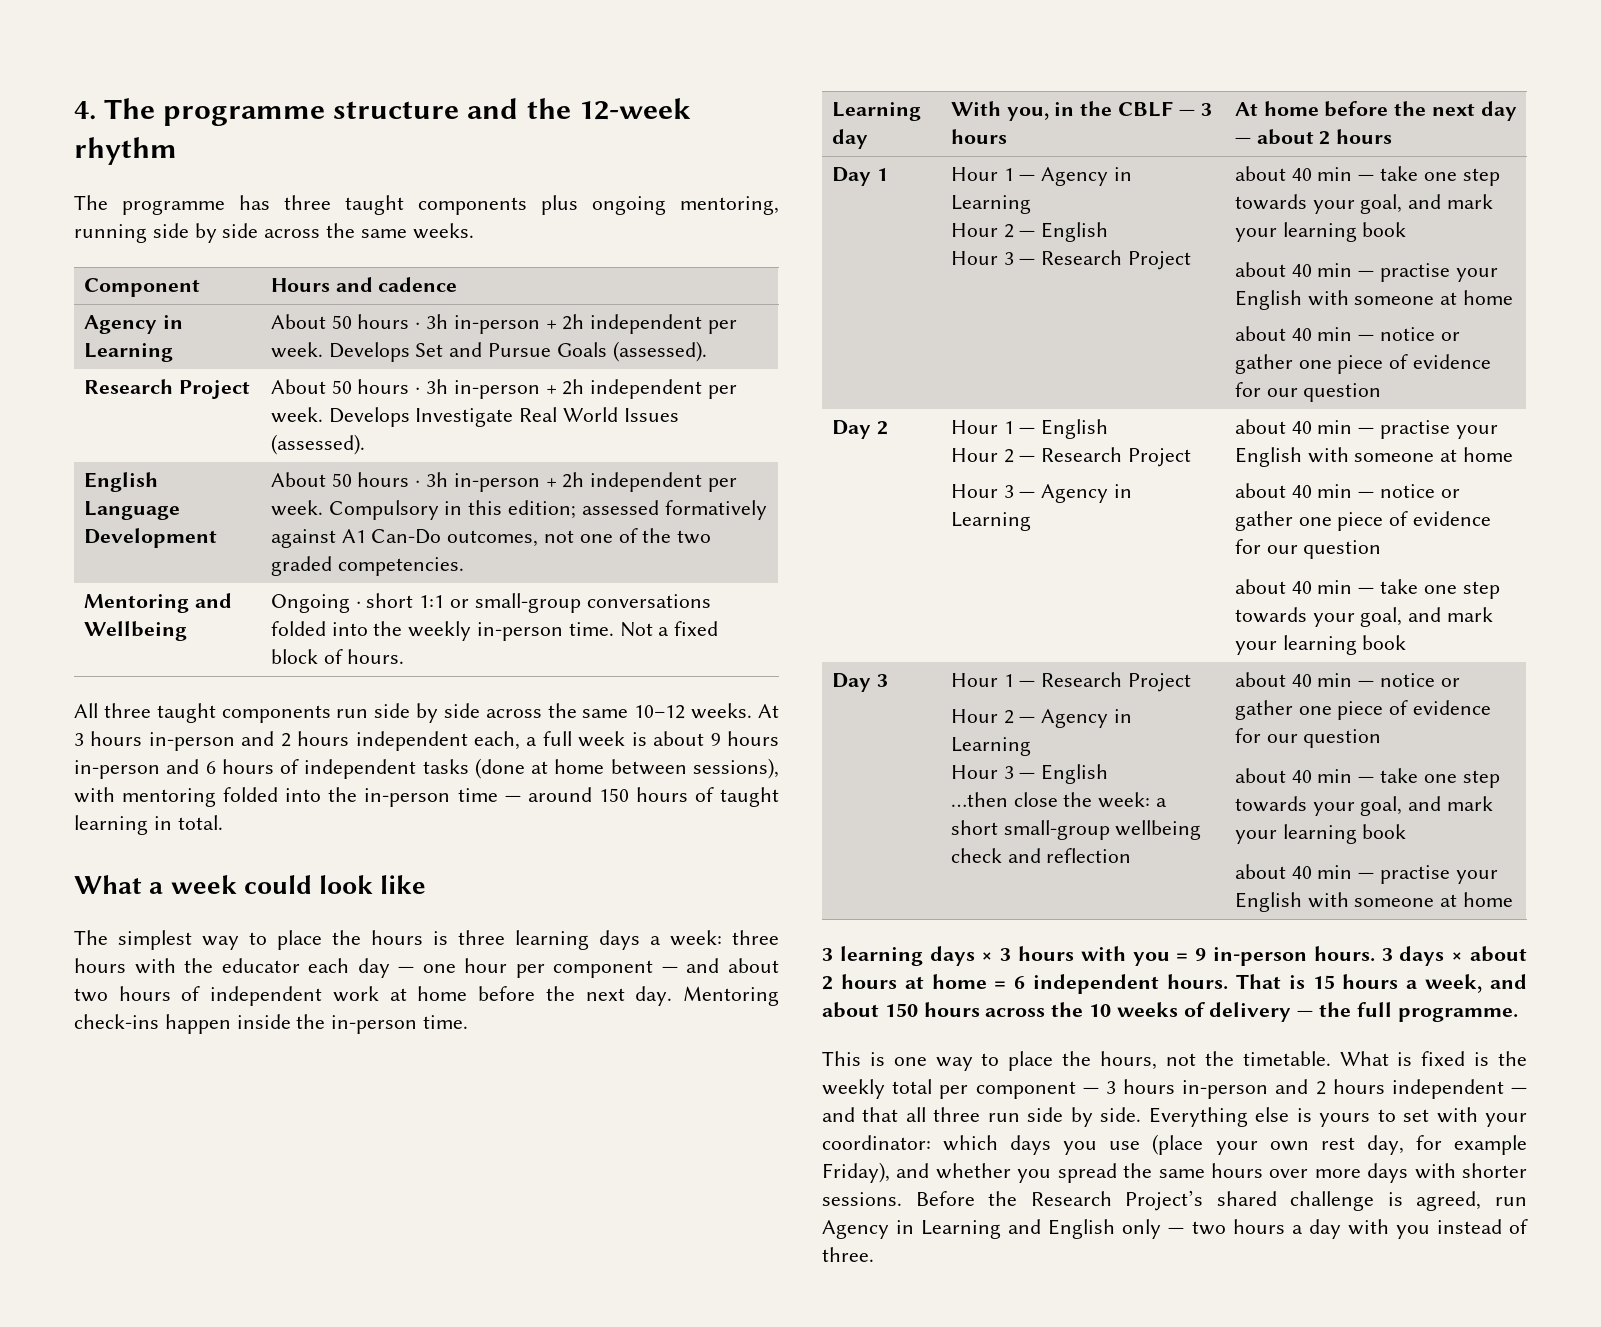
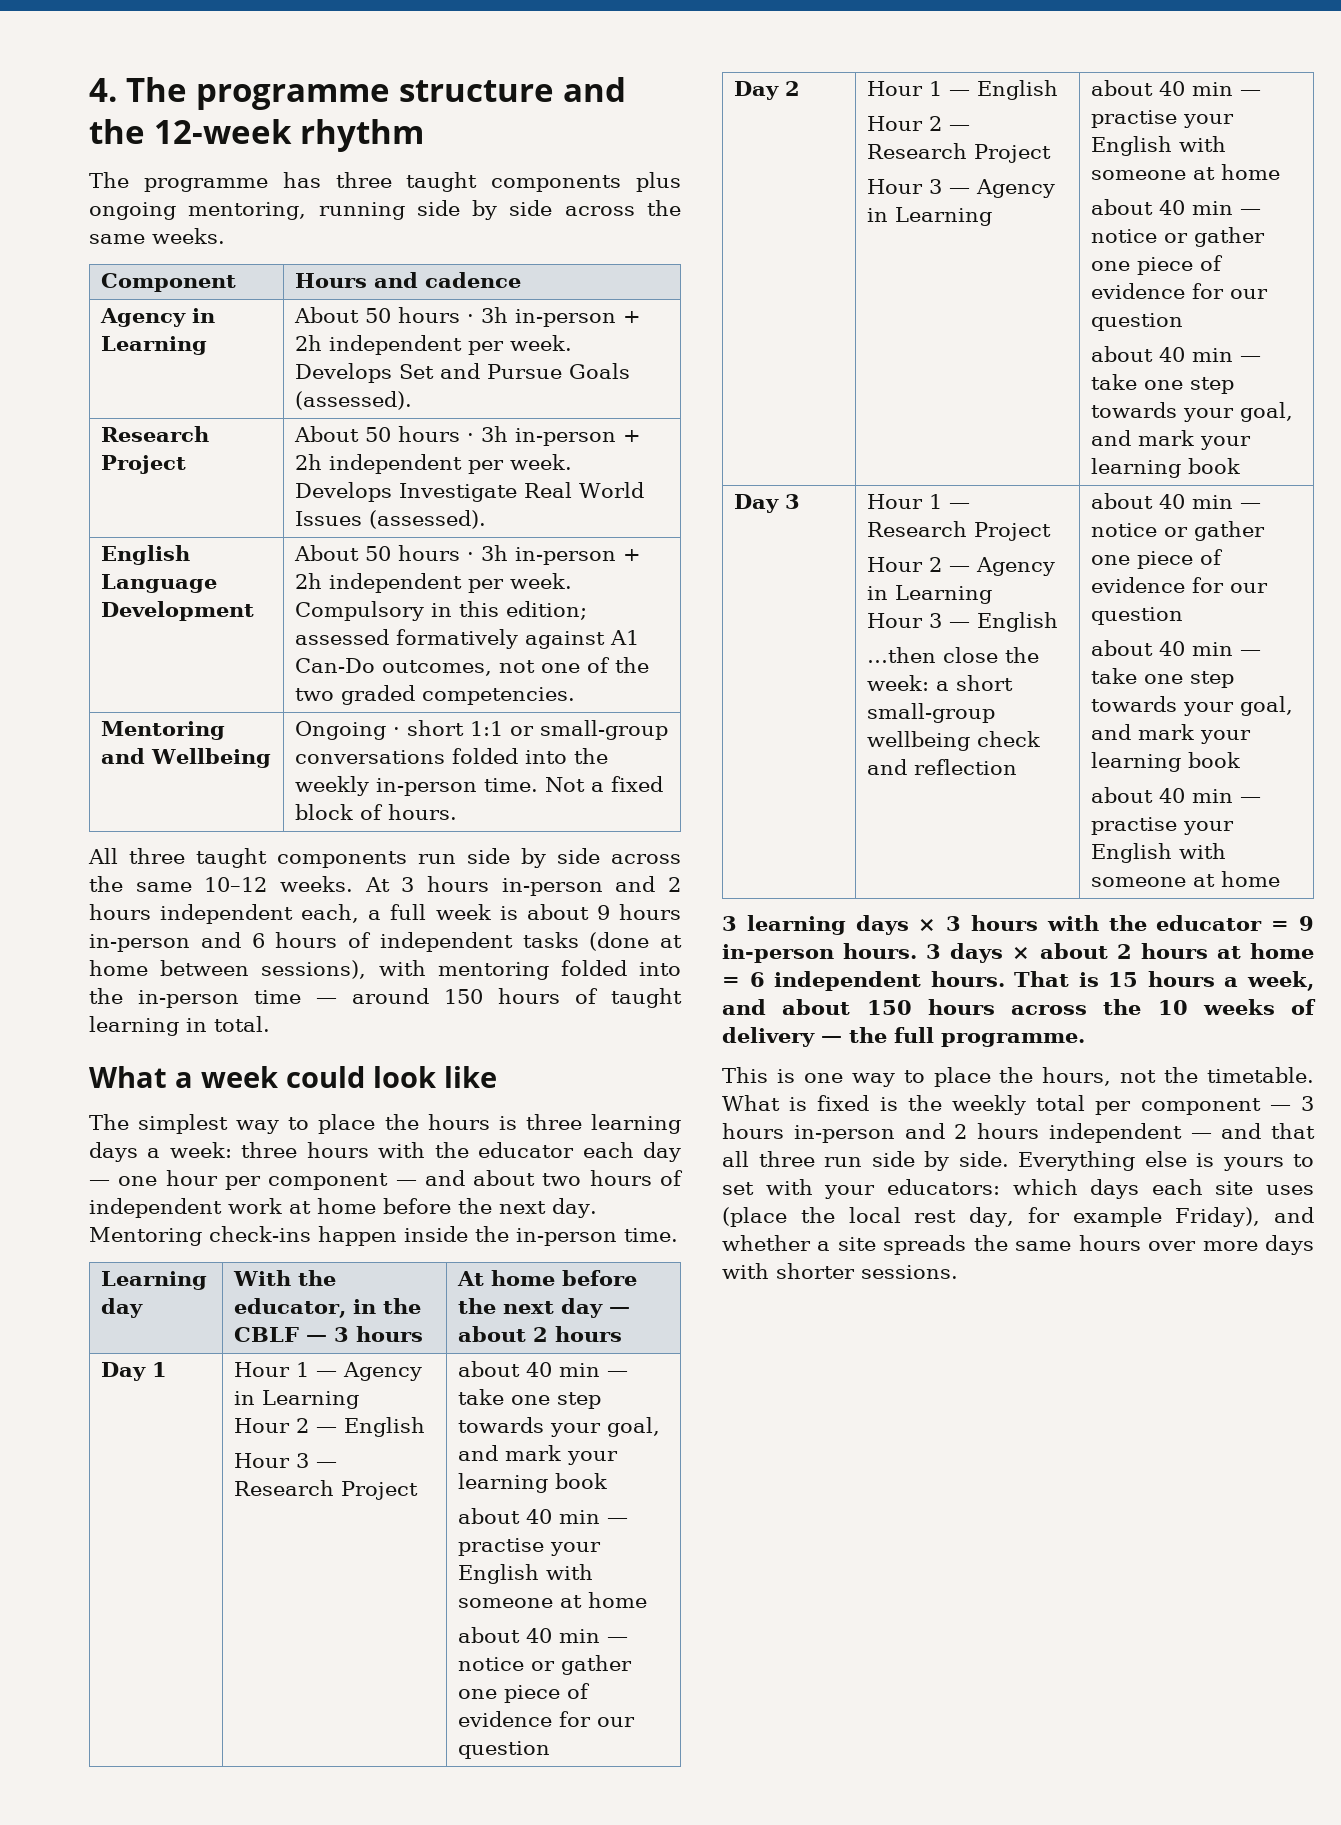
- Learning day | With you, in the CBLF — 3 hours | At home before the next day — about 2 hours
+ Learning day | With the educator, in the CBLF — 3 hours | At home before the next day — about 2 hours
- 3 learning days × 3 hours with you = 9 in-person hours.
+ 3 learning days × 3 hours with the educator = 9 in-person hours.
- Everything else is yours to set with your coordinator: which days you use (place your own rest day, for example Friday), and whether you spread the same hours over more days with shorter sessions. Before the Research Project’s shared challenge is agreed, run Agency in Learning and English only — two hours a day with you instead of three.
+ Everything else is yours to set with your educators: which days each site uses (place the local rest day, for example Friday), and whether a site spreads the same hours over more days with shorter sessions.

